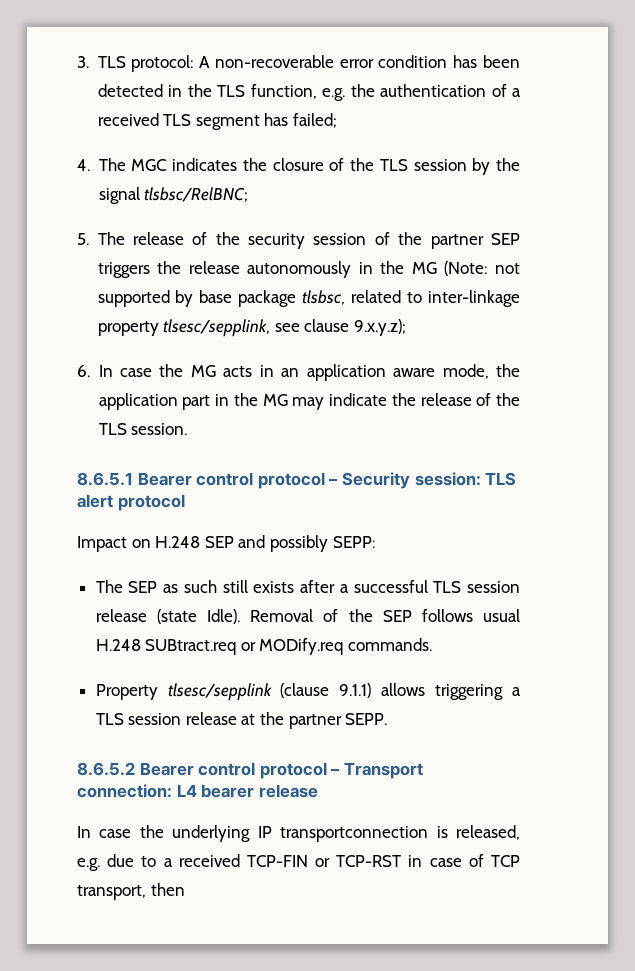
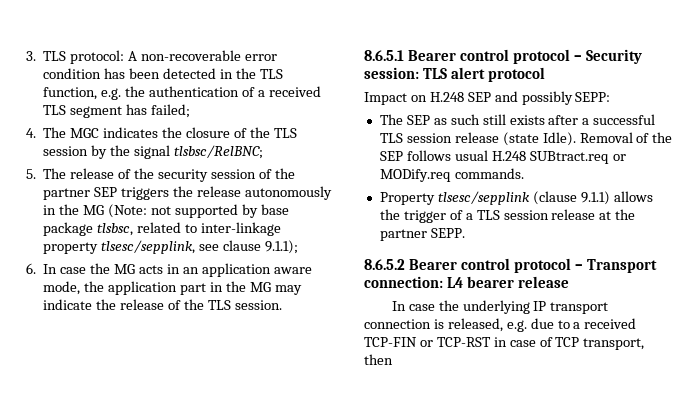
- 5. The release of the security session of the partner SEP triggers the release autonomously in the MG (Note: not supported by base package tlsbsc, related to inter-linkage property tlsesc/sepplink, see clause 9.x.y.z);
+ 5. The release of the security session of the partner SEP triggers the release autonomously in the MG (Note: not supported by base package tlsbsc, related to inter-linkage property tlsesc/sepplink, see clause 9.1.1);
- Property tlsesc/sepplink (clause 9.1.1) allows triggering a TLS session release at the partner SEPP.
+ Property tlsesc/sepplink (clause 9.1.1) allows the trigger of a TLS session release at the partner SEPP.
- In case the underlying IP transportconnection is released, e.g. due to a received TCP-FIN or TCP-RST in case of TCP transport, then
+ In case the underlying IP transport connection is released, e.g. due to a received TCP-FIN or TCP-RST in case of TCP transport, then

